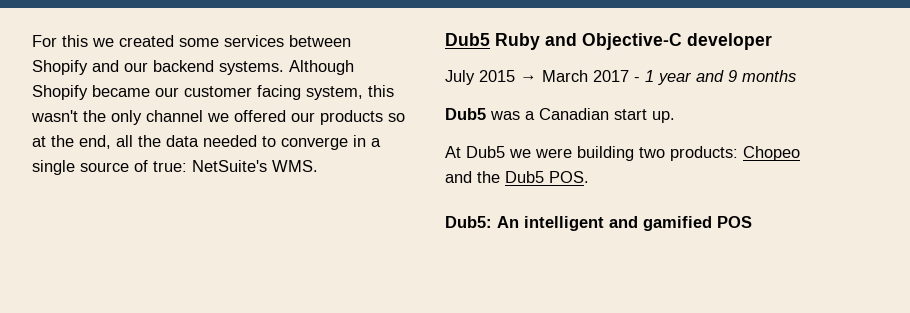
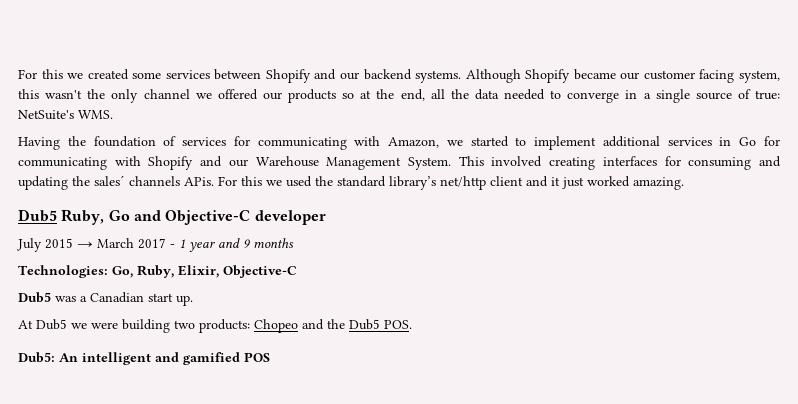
- Dub5 Ruby and Objective-C developer
+ Having the foundation of services for communicating with Amazon, we started to implement additional services in Go for communicating with Shopify and our Warehouse Management System. This involved creating interfaces for consuming and updating the sales´ channels APis. For this we used the standard library’s net/http client and it just worked amazing.
+ Dub5 Ruby, Go and Objective-C developer
+ Technologies: Go, Ruby, Elixir, Objective-C

